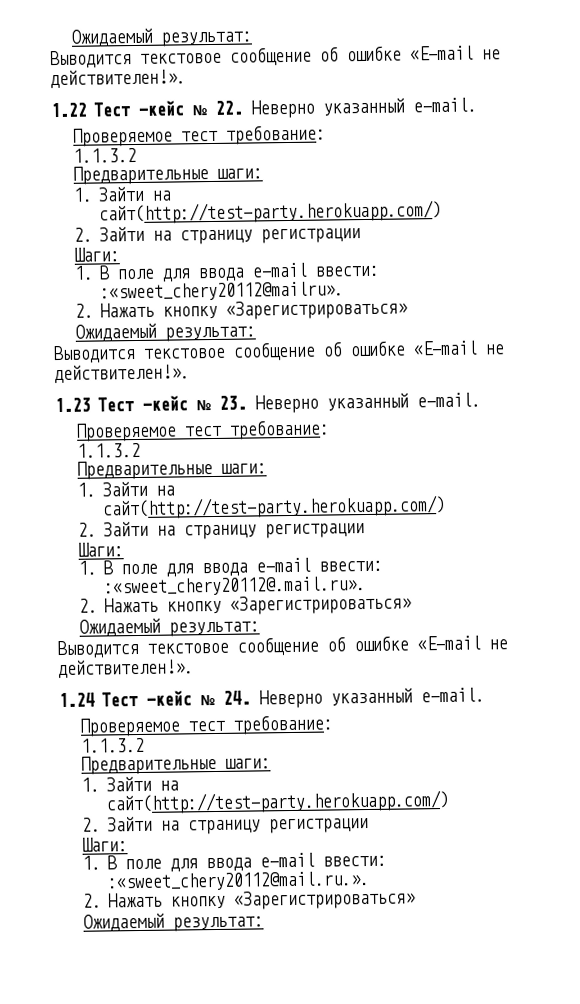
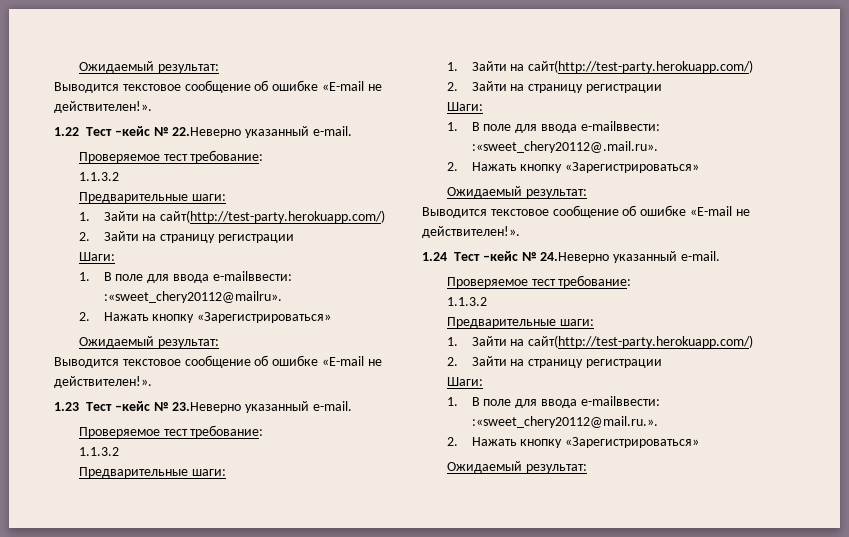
- 1.22 Тест –кейс № 22. Неверно указанный e-mail.
+ 1.22 Тест –кейс № 22.Неверно указанный e-mail.
- 1. В поле для ввода e-mail ввести: :«sweet_chery20112@mailru».
+ 1. В поле для ввода e-mailввести: :«sweet_chery20112@mailru».
- 1.23 Тест –кейс № 23. Неверно указанный e-mail.
+ 1.23 Тест –кейс № 23.Неверно указанный e-mail.
- 1. В поле для ввода e-mail ввести: :«sweet_chery20112@.mail.ru».
+ 1. В поле для ввода e-mailввести: :«sweet_chery20112@.mail.ru».
- 1.24 Тест –кейс № 24. Неверно указанный e-mail.
+ 1.24 Тест –кейс № 24.Неверно указанный e-mail.
- 1. В поле для ввода e-mail ввести: :«sweet_chery20112@mail.ru.».
+ 1. В поле для ввода e-mailввести: :«sweet_chery20112@mail.ru.».

